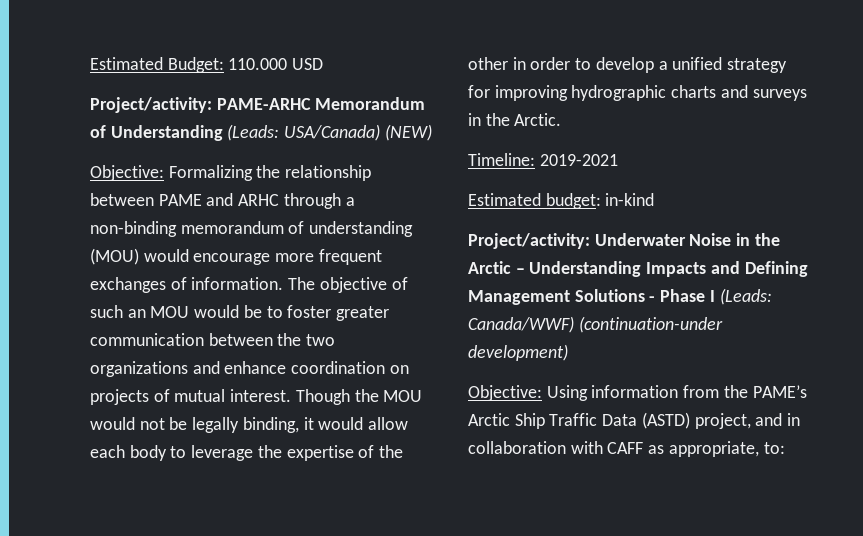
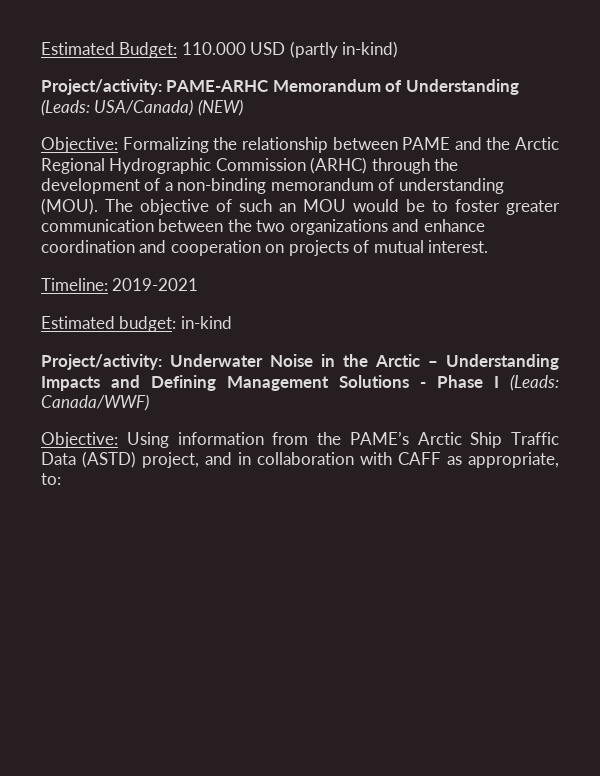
- Estimated Budget: 110.000 USD
+ Estimated Budget: 110.000 USD (partly in-kind)
- Objective: Formalizing the relationship between PAME and ARHC through a non-binding memorandum of understanding (MOU) would encourage more frequent exchanges of information.
+ Objective: Formalizing the relationship between PAME and the Arctic Regional Hydrographic Commission (ARHC) through the development of a non-binding memorandum of understanding (MOU).
- The objective of such an MOU would be to foster greater communication between the two organizations and enhance coordination on projects of mutual interest. Though the MOU would not be legally binding, it would allow each body to leverage the expertise of the other in order to develop a unified strategy for improving hydrographic charts and surveys in the Arctic.
+ The objective of such an MOU would be to foster greater communication between the two organizations and enhance coordination and cooperation on projects of mutual interest.
- Project/activity: Underwater Noise in the Arctic – Understanding Impacts and Defining Management Solutions - Phase I (Leads: Canada/WWF) (continuation-under development)
+ Project/activity: Underwater Noise in the Arctic – Understanding Impacts and Defining Management Solutions - Phase I (Leads: Canada/WWF)

